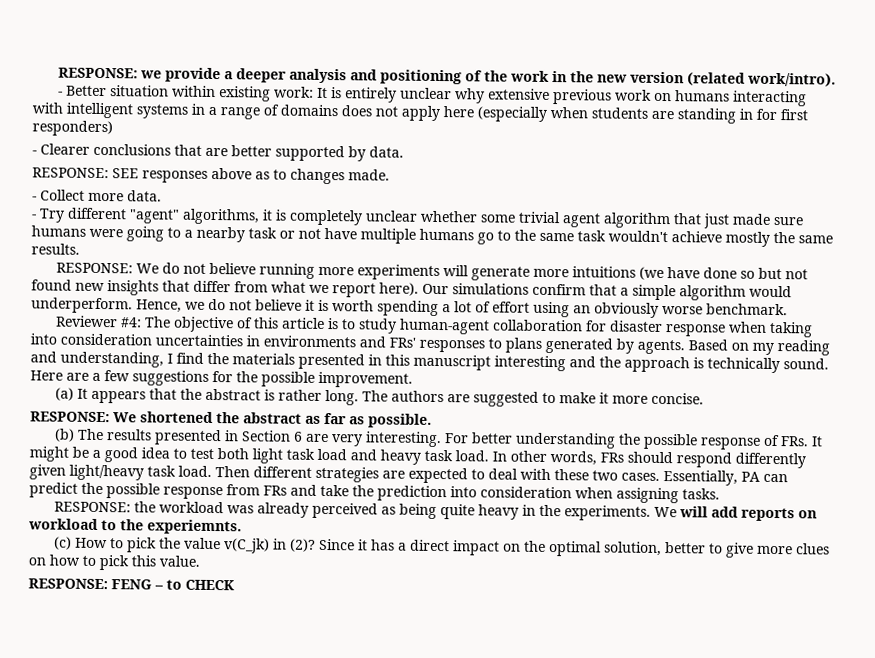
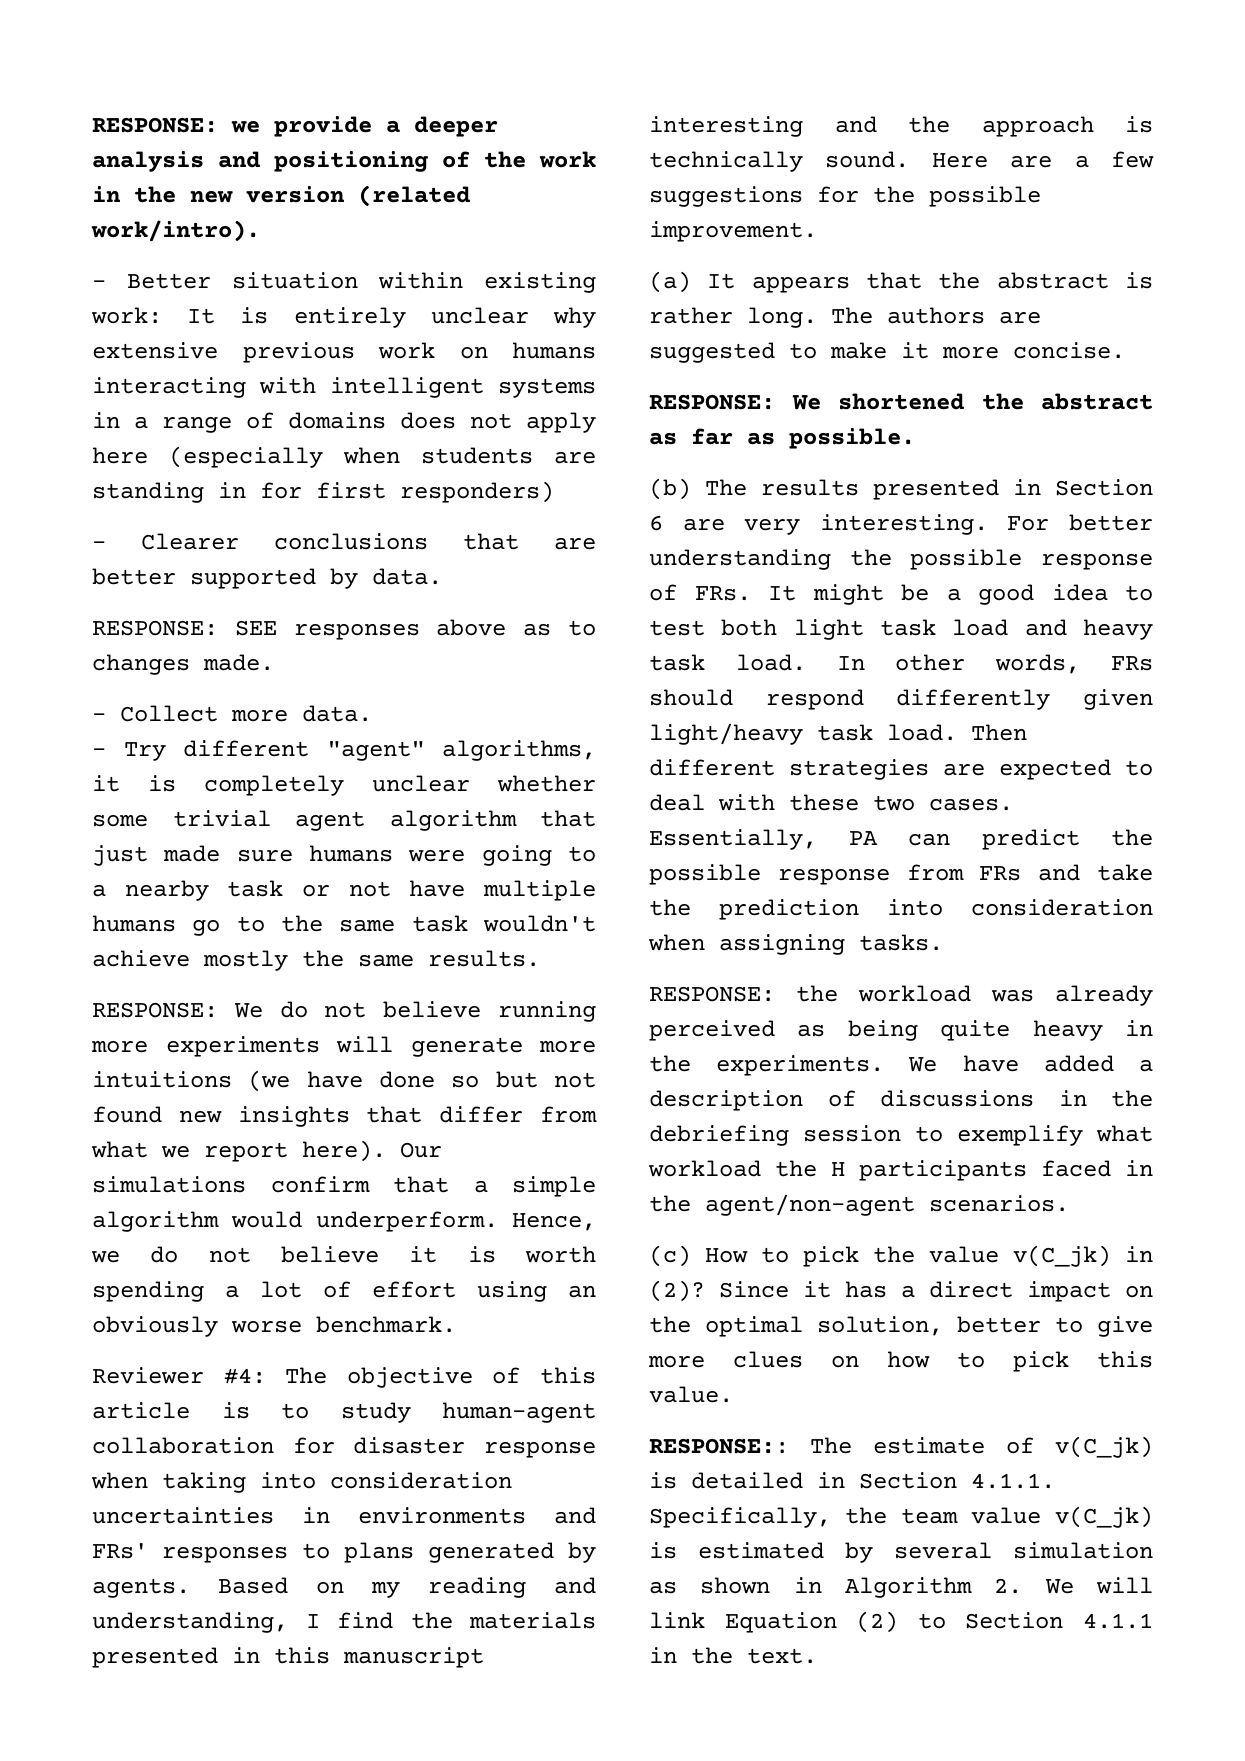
- We will add reports on workload to the experiemnts.
+ We have added a description of discussions in the debriefing session to exemplify what workload the H participants faced in the agent/non-agent scenarios.
- RESPONSE: FENG – to CHECK
+ RESPONSE:: The estimate of v(C_jk) is detailed in Section 4.1.1. Specifically, the team value v(C_jk) is estimated by several simulation as shown in Algorithm 2. We will link Equation (2) to Section 4.1.1 in the text.

